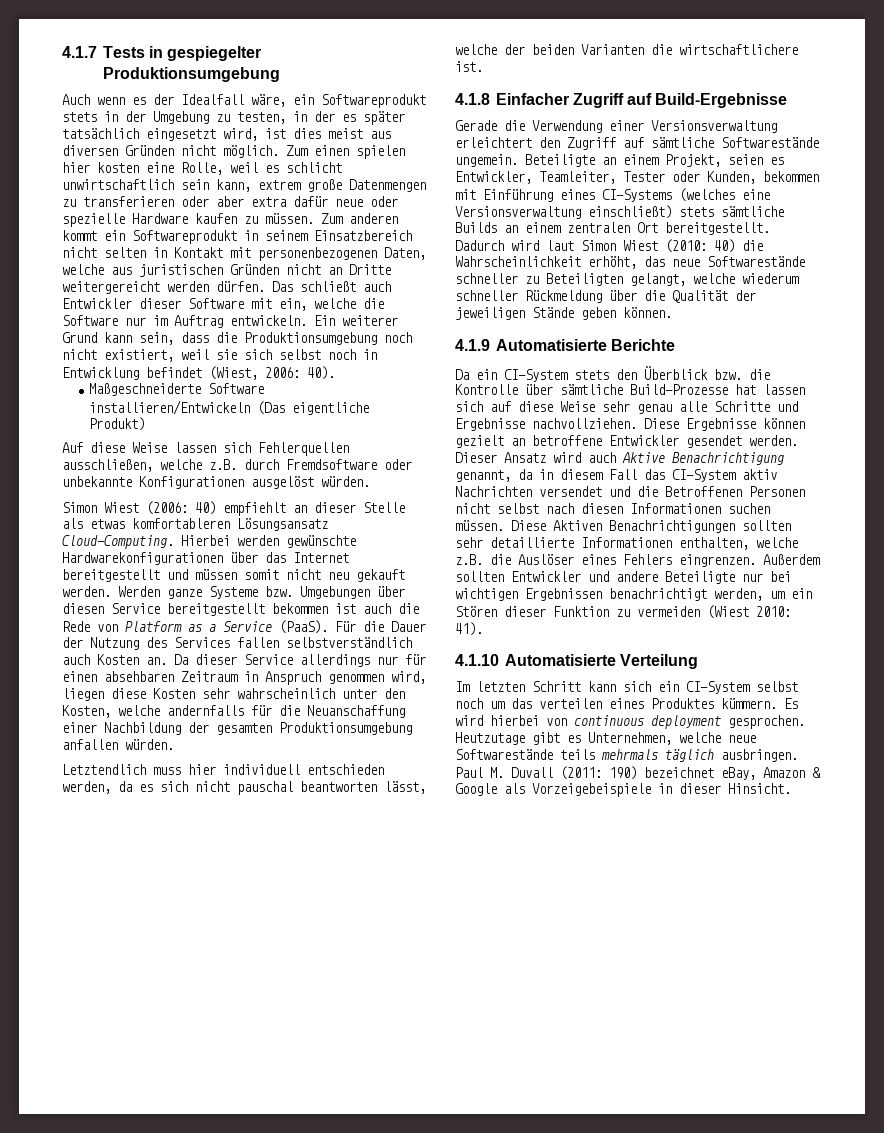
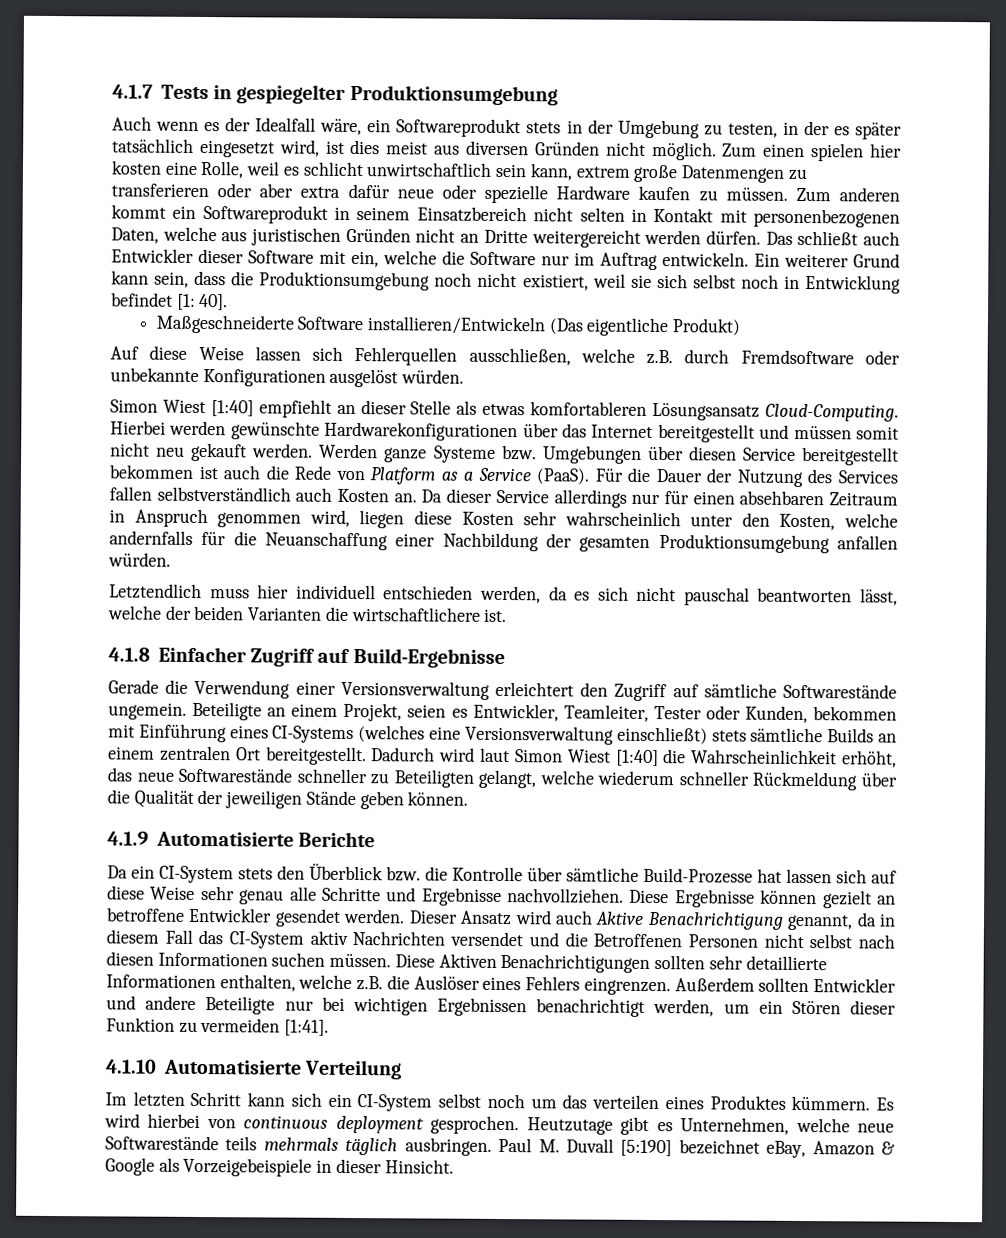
- Ein weiterer Grund kann sein, dass die Produktionsumgebung noch nicht existiert, weil sie sich selbst noch in Entwicklung befindet (Wiest, 2006: 40).
+ Ein weiterer Grund kann sein, dass die Produktionsumgebung noch nicht existiert, weil sie sich selbst noch in Entwicklung befindet [1: 40].
- Simon Wiest (2006: 40) empfiehlt an dieser Stelle als etwas komfortableren Lösungsansatz Cloud-Computing.
+ Simon Wiest [1:40] empfiehlt an dieser Stelle als etwas komfortableren Lösungsansatz Cloud-Computing.
- Dadurch wird laut Simon Wiest (2010: 40) die Wahrscheinlichkeit erhöht, das neue Softwarestände schneller zu Beteiligten gelangt, welche wiederum schneller Rückmeldung über die Qualität der jeweiligen Stände geben können.
+ Dadurch wird laut Simon Wiest [1:40] die Wahrscheinlichkeit erhöht, das neue Softwarestände schneller zu Beteiligten gelangt, welche wiederum schneller Rückmeldung über die Qualität der jeweiligen Stände geben können.
- Außerdem sollten Entwickler und andere Beteiligte nur bei wichtigen Ergebnissen benachrichtigt werden, um ein Stören dieser Funktion zu vermeiden (Wiest 2010: 41).
+ Außerdem sollten Entwickler und andere Beteiligte nur bei wichtigen Ergebnissen benachrichtigt werden, um ein Stören dieser Funktion zu vermeiden [1:41].
- Paul M. Duvall (2011: 190) bezeichnet eBay, Amazon & Google als Vorzeigebeispiele in dieser Hinsicht.
+ Paul M. Duvall [5:190] bezeichnet eBay, Amazon & Google als Vorzeigebeispiele in dieser Hinsicht.

